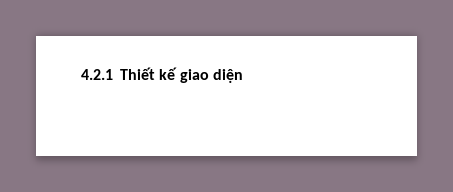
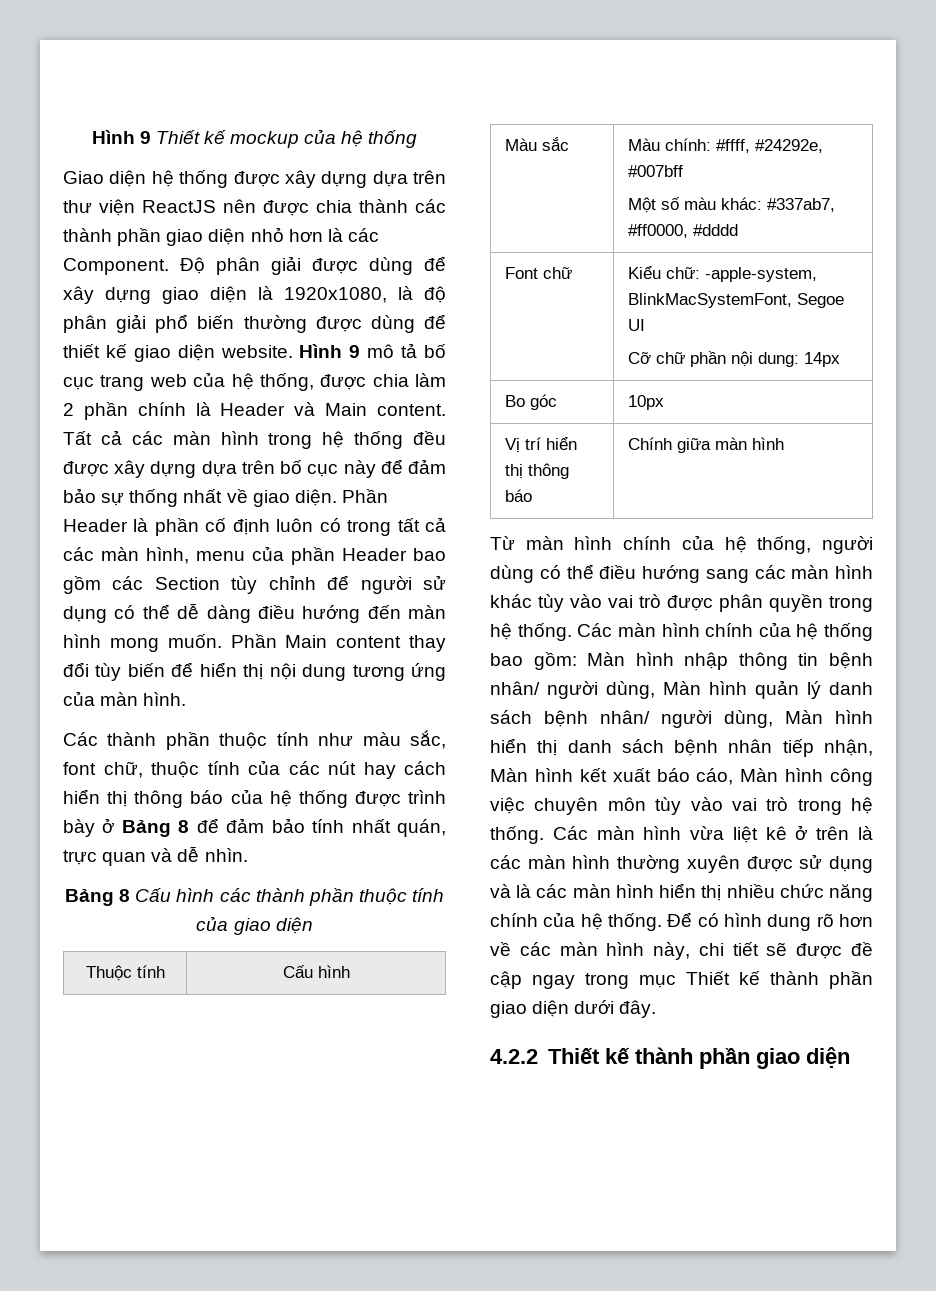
- 4.2.1 Thiết kế giao diện
+ Hình 9 Thiết kế mockup của hệ thống
+ Giao diện hệ thống được xây dựng dựa trên thư viện ReactJS nên được chia thành các thành phần giao diện nhỏ hơn là các Component. Độ phân giải được dùng để xây dựng giao diện là 1920x1080, là độ phân giải phổ biến thường được dùng để thiết kế giao diện website. Hình 9 mô tả bố cục trang web của hệ thống, được chia làm 2 phần chính là Header và Main content. Tất cả các màn hình trong hệ thống đều được xây dựng dựa trên bố cục này để đảm bảo sự thống nhất về giao diện. Phần Header là phần cố định luôn có trong tất cả các màn hình, menu của phần Header bao gồm các Section tùy chỉnh để người sử dụng có thể dễ dàng điều hướng đến màn hình mong muốn. Phần Main content thay đổi tùy biến để hiển thị nội dung tương ứng của màn hình.
+ Các thành phần thuộc tính như màu sắc, font chữ, thuộc tính của các nút hay cách hiển thị thông báo của hệ thống được trình bày ở Bảng 8 để đảm bảo tính nhất quán, trực quan và dễ nhìn.
+ Bảng 8 Cấu hình các thành phần thuộc tính của giao diện
+ Thuộc tính | Cấu hình
+ Màu sắc | Màu chính: #ffff, #24292e, #007bff
+ Một số màu khác: #337ab7, #ff0000, #dddd
+ Font chữ | Kiểu chữ: -apple-system, BlinkMacSystemFont, Segoe UI
+ Cỡ chữ phần nội dung: 14px
+ Bo góc | 10px
+ Vị trí hiển thị thông báo | Chính giữa màn hình
+ Từ màn hình chính của hệ thống, người dùng có thể điều hướng sang các màn hình khác tùy vào vai trò được phân quyền trong hệ thống. Các màn hình chính của hệ thống bao gồm: Màn hình nhập thông tin bệnh nhân/ người dùng, Màn hình quản lý danh sách bệnh nhân/ người dùng, Màn hình hiển thị danh sách bệnh nhân tiếp nhận, Màn hình kết xuất báo cáo, Màn hình công việc chuyên môn tùy vào vai trò trong hệ thống. Các màn hình vừa liệt kê ở trên là các màn hình thường xuyên được sử dụng và là các màn hình hiển thị nhiều chức năng chính của hệ thống. Để có hình dung rõ hơn về các màn hình này, chi tiết sẽ được đề cập ngay trong mục Thiết kế thành phần giao diện dưới đây.
+ 4.2.2 Thiết kế thành phần giao diện

